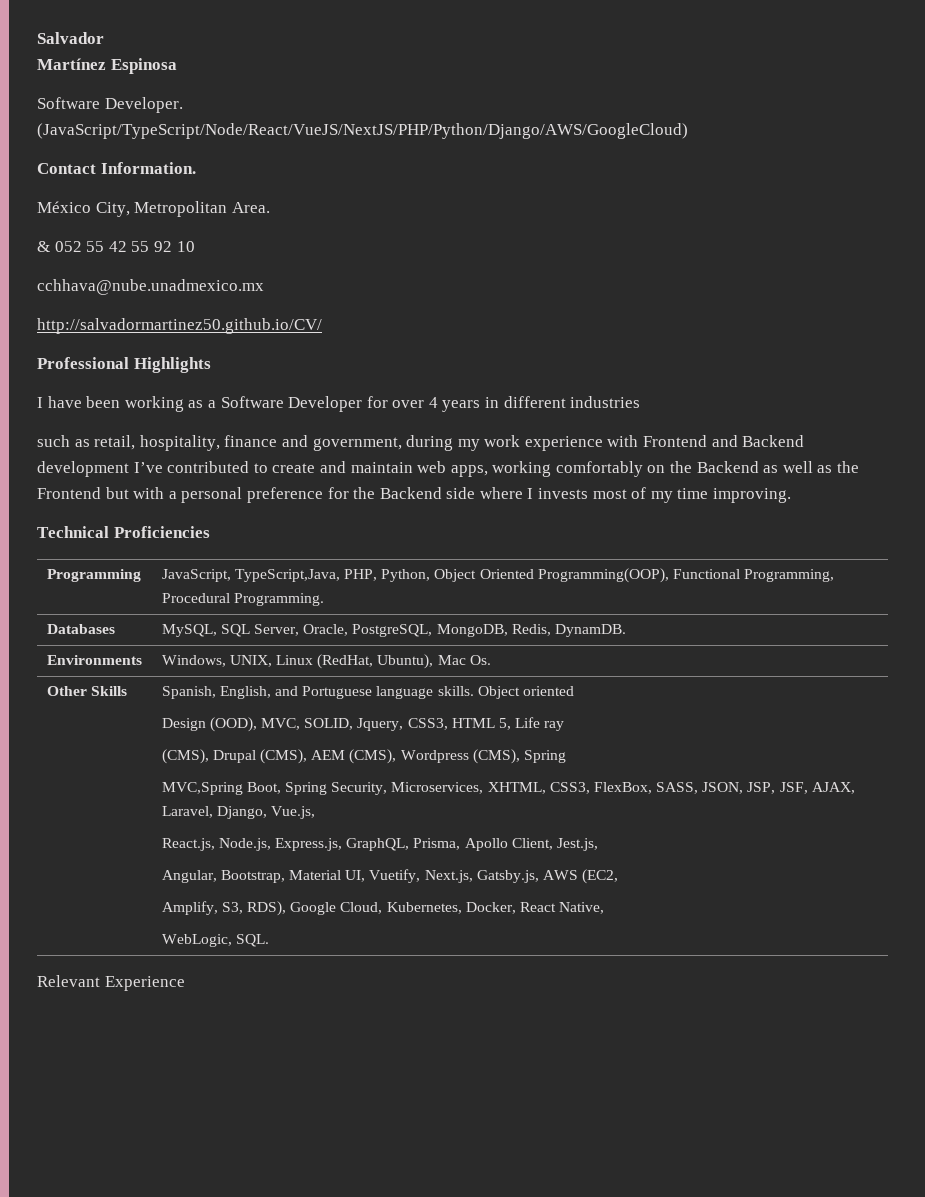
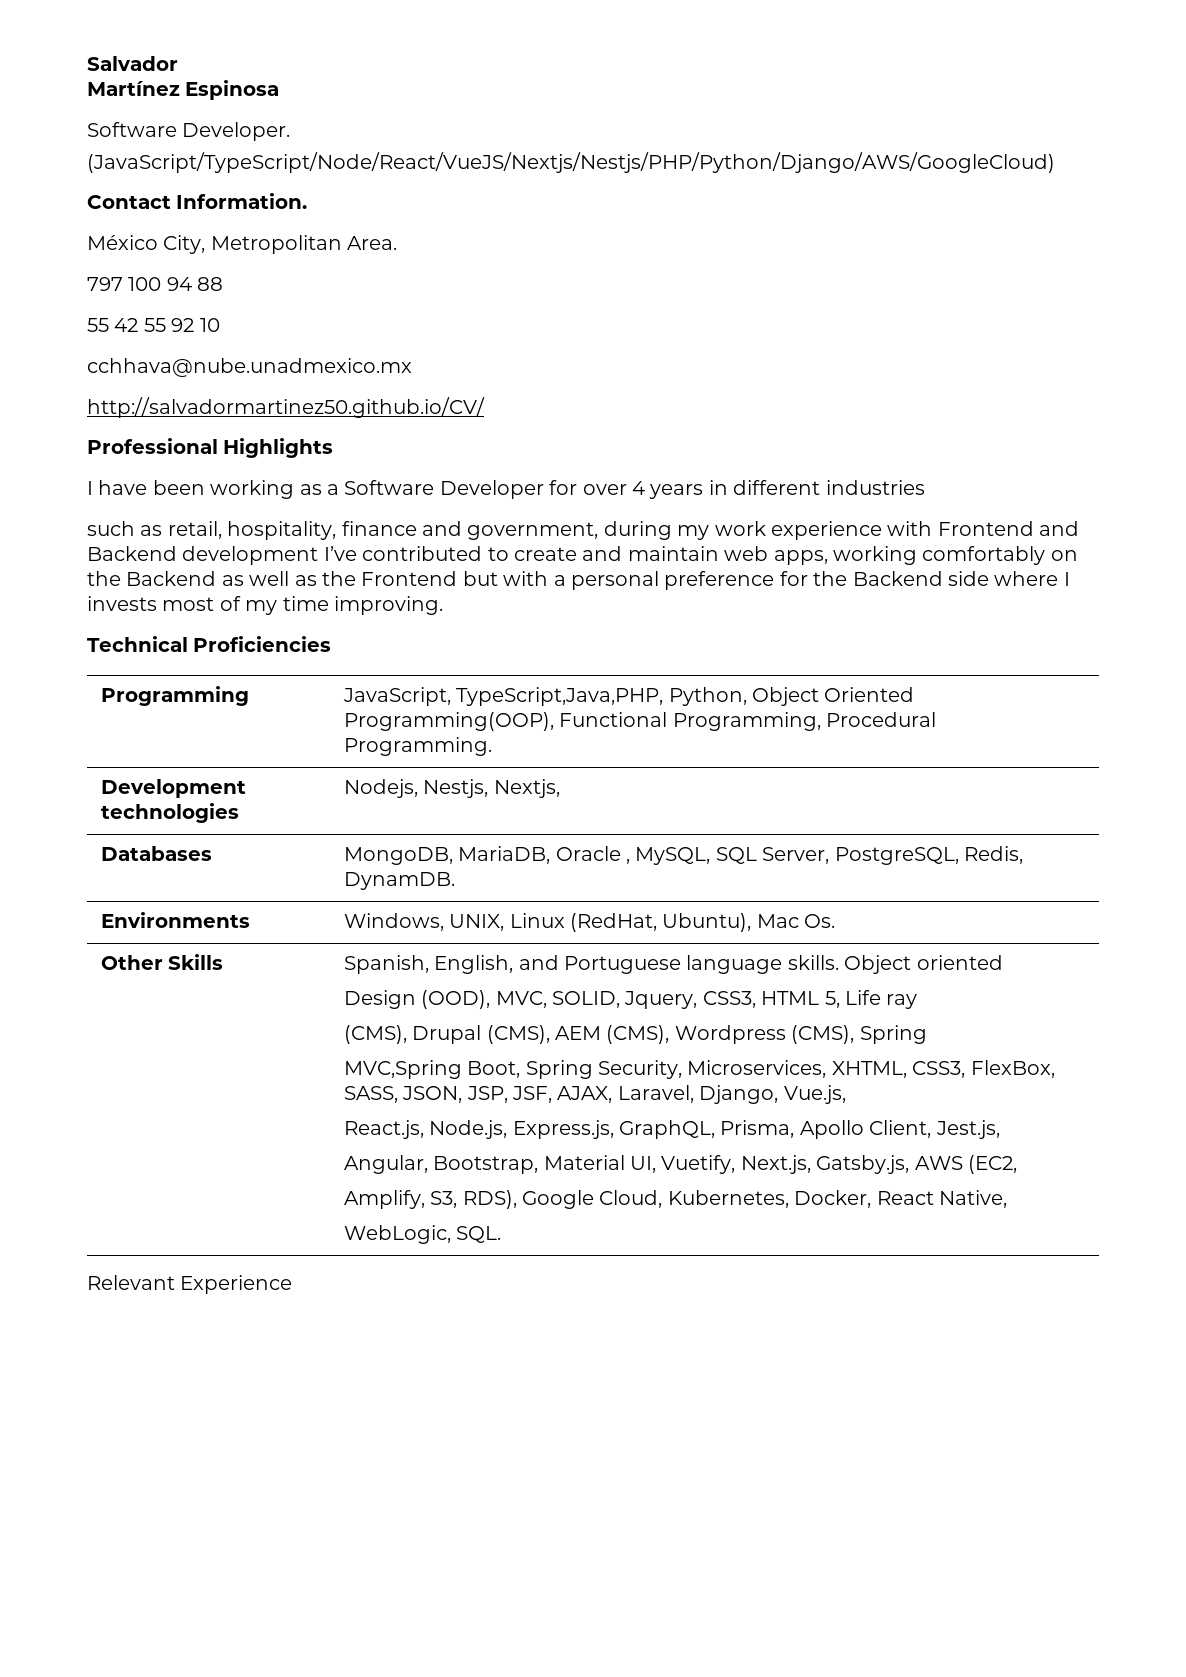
- (JavaScript/TypeScript/Node/React/VueJS/NextJS/PHP/Python/Django/AWS/GoogleCloud)
+ (JavaScript/TypeScript/Node/React/VueJS/Nextjs/Nestjs/PHP/Python/Django/AWS/GoogleCloud)
- & 052 55 42 55 92 10
+ 797 100 94 88
+ 55 42 55 92 10
- Programming | JavaScript, TypeScript,Java, PHP, Python, Object Oriented Programming(OOP), Functional Programming, Procedural Programming.
+ Programming | JavaScript, TypeScript,Java,PHP, Python, Object Oriented Programming(OOP), Functional Programming, Procedural Programming.
- Databases | MySQL, SQL Server, Oracle, PostgreSQL, MongoDB, Redis, DynamDB.
+ Development technologies | Nodejs, Nestjs, Nextjs,
+ Databases | MongoDB, MariaDB, Oracle , MySQL, SQL Server, PostgreSQL, Redis, DynamDB.

